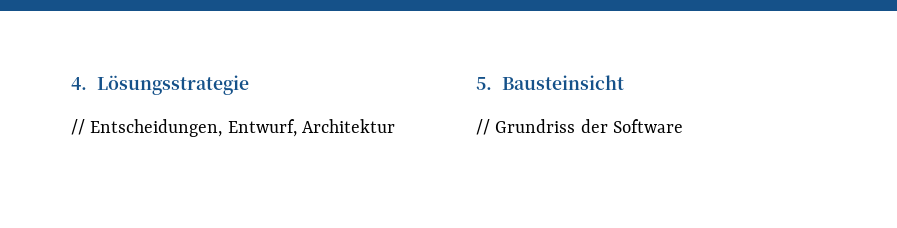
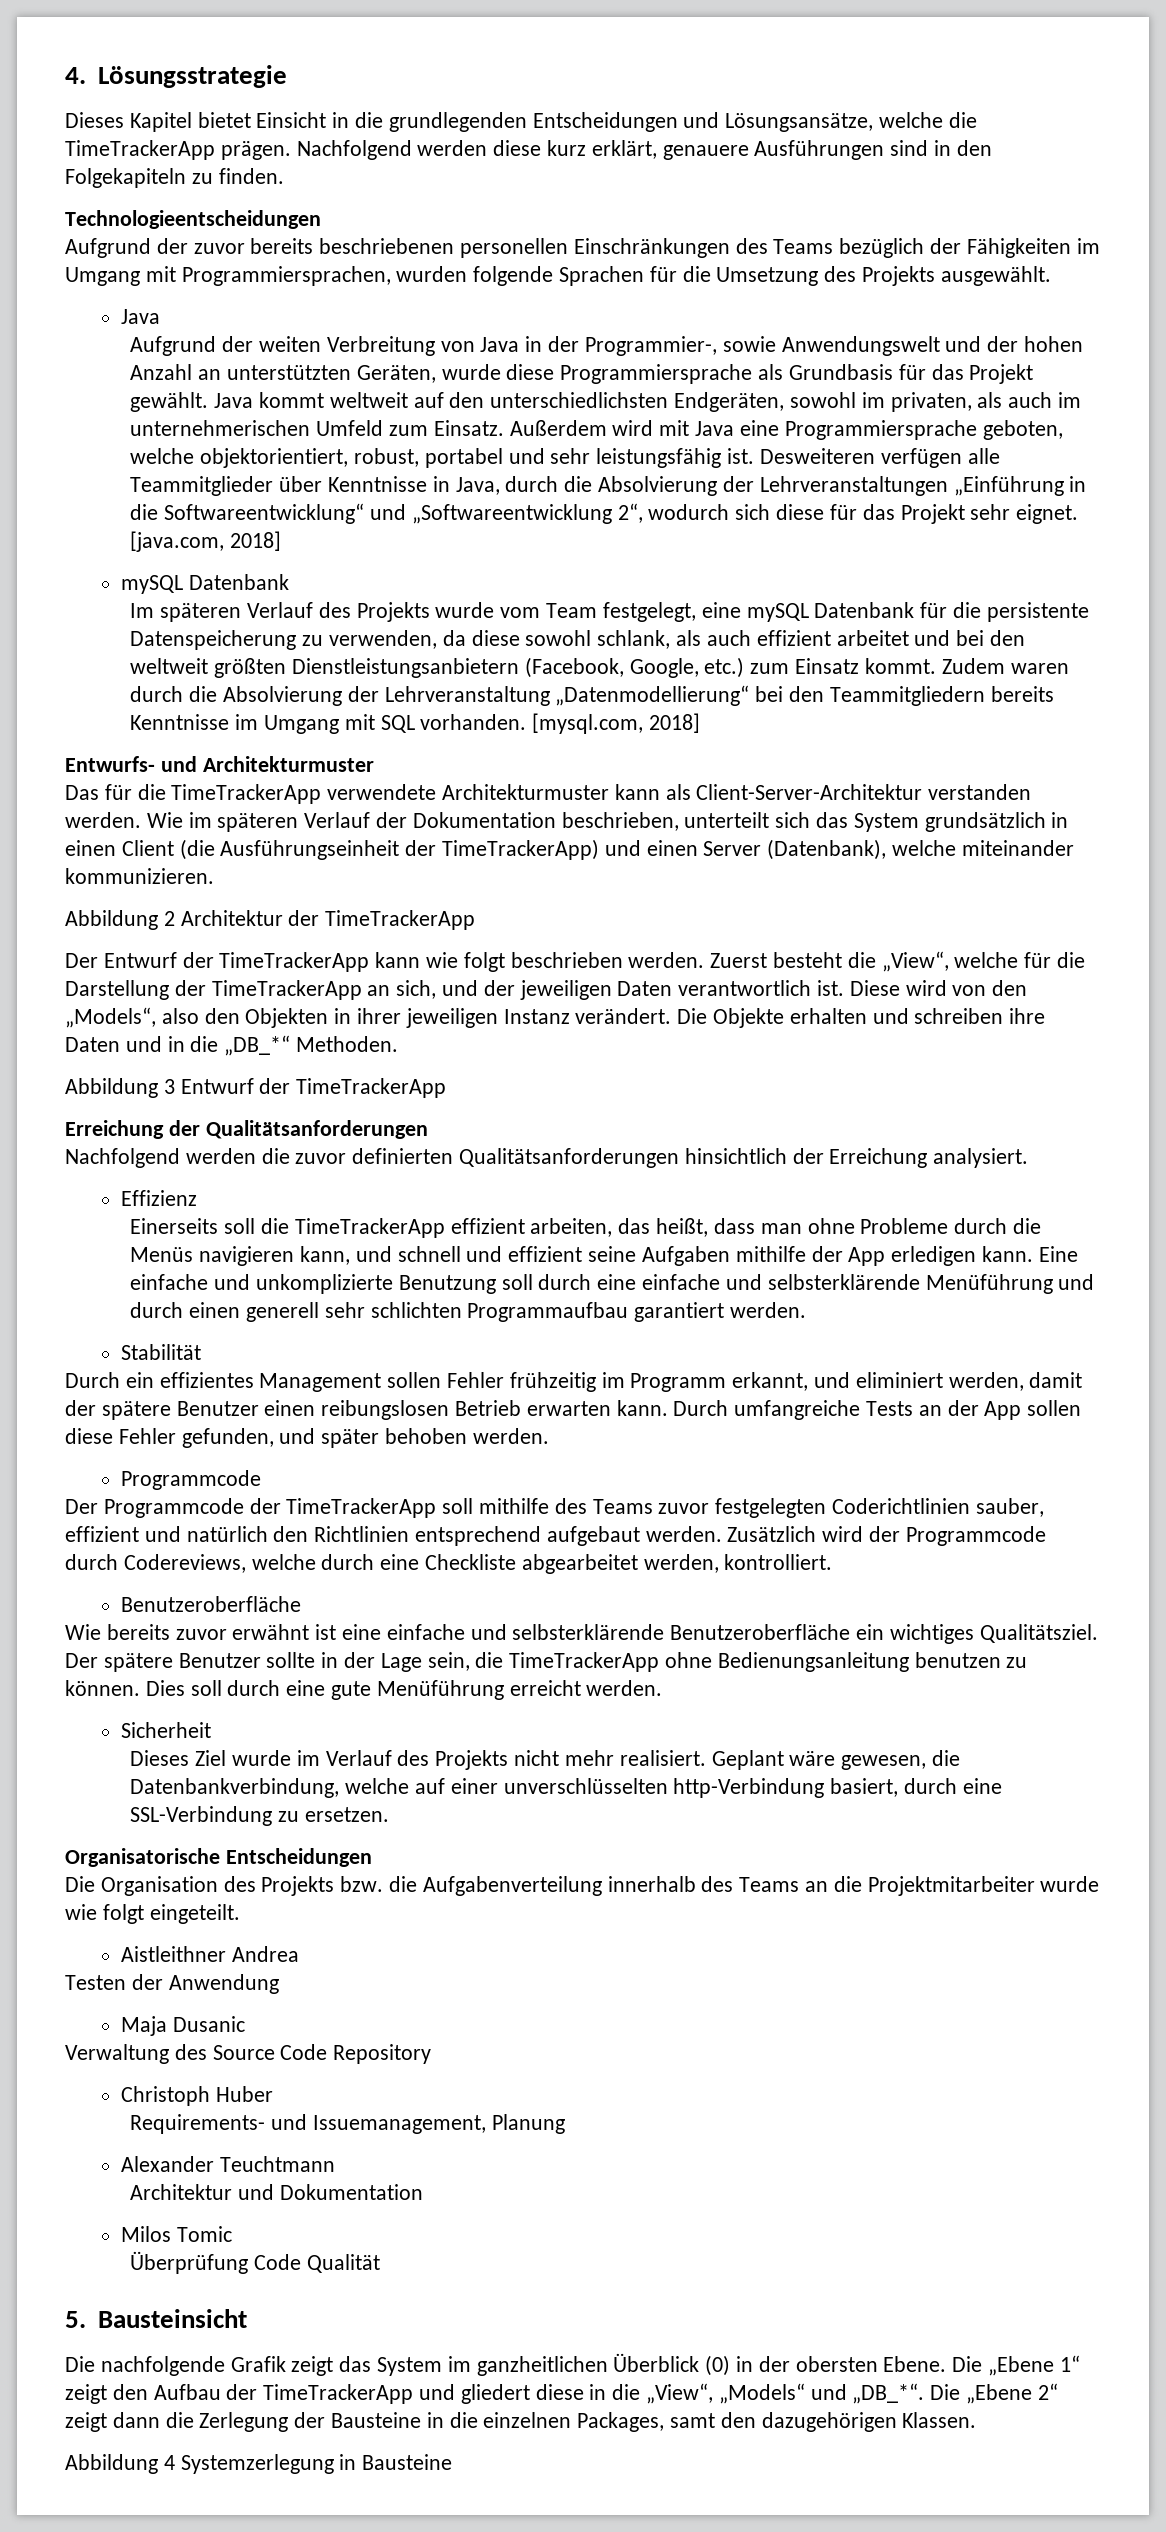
- // Entscheidungen, Entwurf, Architektur
+ Dieses Kapitel bietet Einsicht in die grundlegenden Entscheidungen und Lösungsansätze, welche die TimeTrackerApp prägen. Nachfolgend werden diese kurz erklärt, genauere Ausführungen sind in den Folgekapiteln zu finden.
+ Technologieentscheidungen
+ Aufgrund der zuvor bereits beschriebenen personellen Einschränkungen des Teams bezüglich der Fähigkeiten im Umgang mit Programmiersprachen, wurden folgende Sprachen für die Umsetzung des Projekts ausgewählt.
+ Java
+ Aufgrund der weiten Verbreitung von Java in der Programmier-, sowie Anwendungswelt und der hohen Anzahl an unterstützten Geräten, wurde diese Programmiersprache als Grundbasis für das Projekt gewählt. Java kommt weltweit auf den unterschiedlichsten Endgeräten, sowohl im privaten, als auch im unternehmerischen Umfeld zum Einsatz. Außerdem wird mit Java eine Programmiersprache geboten, welche objektorientiert, robust, portabel und sehr leistungsfähig ist. Desweiteren verfügen alle Teammitglieder über Kenntnisse in Java, durch die Absolvierung der Lehrveranstaltungen „Einführung in die Softwareentwicklung“ und „Softwareentwicklung 2“, wodurch sich diese für das Projekt sehr eignet. [java.com, 2018]
+ mySQL Datenbank
+ Im späteren Verlauf des Projekts wurde vom Team festgelegt, eine mySQL Datenbank für die persistente Datenspeicherung zu verwenden, da diese sowohl schlank, als auch effizient arbeitet und bei den weltweit größten Dienstleistungsanbietern (Facebook, Google, etc.) zum Einsatz kommt. Zudem waren durch die Absolvierung der Lehrveranstaltung „Datenmodellierung“ bei den Teammitgliedern bereits Kenntnisse im Umgang mit SQL vorhanden. [mysql.com, 2018]
+ Entwurfs- und Architekturmuster
+ Das für die TimeTrackerApp verwendete Architekturmuster kann als Client-Server-Architektur verstanden werden. Wie im späteren Verlauf der Dokumentation beschrieben, unterteilt sich das System grundsätzlich in einen Client (die Ausführungseinheit der TimeTrackerApp) und einen Server (Datenbank), welche miteinander kommunizieren.
+ Abbildung 2 Architektur der TimeTrackerApp
+ Der Entwurf der TimeTrackerApp kann wie folgt beschrieben werden. Zuerst besteht die „View“, welche für die Darstellung der TimeTrackerApp an sich, und der jeweiligen Daten verantwortlich ist. Diese wird von den „Models“, also den Objekten in ihrer jeweiligen Instanz verändert. Die Objekte erhalten und schreiben ihre Daten und in die „DB_*“ Methoden.
+ Abbildung 3 Entwurf der TimeTrackerApp
+ Erreichung der Qualitätsanforderungen
+ Nachfolgend werden die zuvor definierten Qualitätsanforderungen hinsichtlich der Erreichung analysiert.
+ Effizienz
+ Einerseits soll die TimeTrackerApp effizient arbeiten, das heißt, dass man ohne Probleme durch die Menüs navigieren kann, und schnell und effizient seine Aufgaben mithilfe der App erledigen kann. Eine einfache und unkomplizierte Benutzung soll durch eine einfache und selbsterklärende Menüführung und durch einen generell sehr schlichten Programmaufbau garantiert werden.
+ Stabilität
+ Durch ein effizientes Management sollen Fehler frühzeitig im Programm erkannt, und eliminiert werden, damit der spätere Benutzer einen reibungslosen Betrieb erwarten kann. Durch umfangreiche Tests an der App sollen diese Fehler gefunden, und später behoben werden.
+ Programmcode
+ Der Programmcode der TimeTrackerApp soll mithilfe des Teams zuvor festgelegten Coderichtlinien sauber, effizient und natürlich den Richtlinien entsprechend aufgebaut werden. Zusätzlich wird der Programmcode durch Codereviews, welche durch eine Checkliste abgearbeitet werden, kontrolliert.
+ Benutzeroberfläche
+ Wie bereits zuvor erwähnt ist eine einfache und selbsterklärende Benutzeroberfläche ein wichtiges Qualitätsziel. Der spätere Benutzer sollte in der Lage sein, die TimeTrackerApp ohne Bedienungsanleitung benutzen zu können. Dies soll durch eine gute Menüführung erreicht werden.
+ Sicherheit
+ Dieses Ziel wurde im Verlauf des Projekts nicht mehr realisiert. Geplant wäre gewesen, die Datenbankverbindung, welche auf einer unverschlüsselten http-Verbindung basiert, durch eine SSL-Verbindung zu ersetzen.
+ Organisatorische Entscheidungen
+ Die Organisation des Projekts bzw. die Aufgabenverteilung innerhalb des Teams an die Projektmitarbeiter wurde wie folgt eingeteilt.
+ Aistleithner Andrea
+ Testen der Anwendung
+ Maja Dusanic
+ Verwaltung des Source Code Repository
+ Christoph Huber
+ Requirements- und Issuemanagement, Planung
+ Alexander Teuchtmann
+ Architektur und Dokumentation
+ Milos Tomic
+ Überprüfung Code Qualität
  5. Bausteinsicht
- // Grundriss der Software
+ Die nachfolgende Grafik zeigt das System im ganzheitlichen Überblick (0) in der obersten Ebene. Die „Ebene 1“ zeigt den Aufbau der TimeTrackerApp und gliedert diese in die „View“, „Models“ und „DB_*“. Die „Ebene 2“ zeigt dann die Zerlegung der Bausteine in die einzelnen Packages, samt den dazugehörigen Klassen.
+ Abbildung 4 Systemzerlegung in Bausteine

